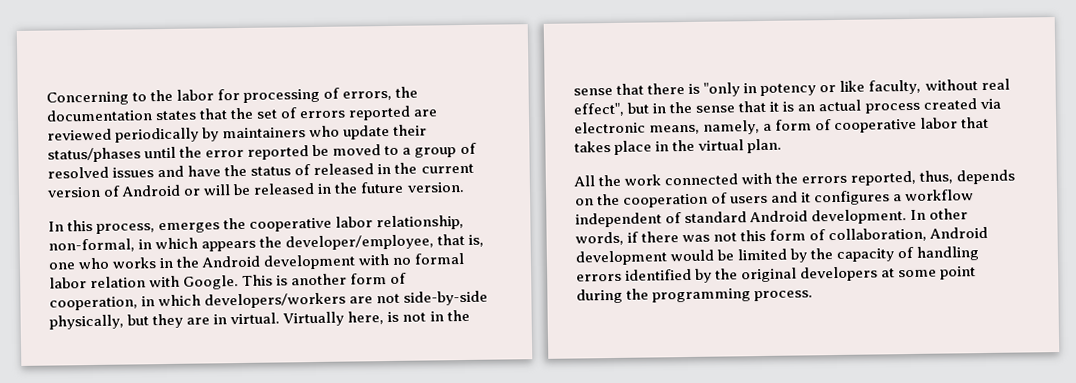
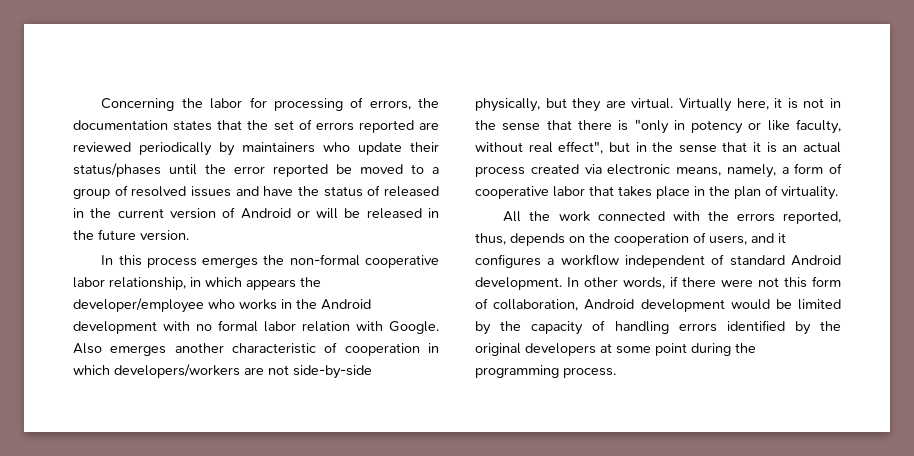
- Concerning to the labor for processing of errors, the documentation states that the set of errors reported are reviewed periodically by maintainers who update their status/phases until the error reported be moved to a group of resolved issues and have the status of released in the current version of Android or will be released in the future version.
+ Concerning the labor for processing of errors, the documentation states that the set of errors reported are reviewed periodically by maintainers who update their status/phases until the error reported be moved to a group of resolved issues and have the status of released in the current version of Android or will be released in the future version.
- In this process, emerges the cooperative labor relationship, non-formal, in which appears the developer/employee, that is, one who works in the Android development with no formal labor relation with Google.
+ In this process emerges the non-formal cooperative labor relationship, in which appears the developer/employee who works in the Android development with no formal labor relation with Google.
- This is another form of cooperation, in which developers/workers are not side-by-side physically, but they are in virtual.
+ Also emerges another characteristic of cooperation in which developers/workers are not side-by-side physically, but they are virtual.
- Virtually here, is not in the sense that there is "only in potency or like faculty, without real effect", but in the sense that it is an actual process created via electronic means, namely, a form of cooperative labor that takes place in the virtual plan.
+ Virtually here, it is not in the sense that there is "only in potency or like faculty, without real effect", but in the sense that it is an actual process created via electronic means, namely, a form of cooperative labor that takes place in the plan of virtuality.
- All the work connected with the errors reported, thus, depends on the cooperation of users and it configures a workflow independent of standard Android development.
+ All the work connected with the errors reported, thus, depends on the cooperation of users, and it configures a workflow independent of standard Android development.
- In other words, if there was not this form of collaboration, Android development would be limited by the capacity of handling errors identified by the original developers at some point during the programming process.
+ In other words, if there were not this form of collaboration, Android development would be limited by the capacity of handling errors identified by the original developers at some point during the programming process.

